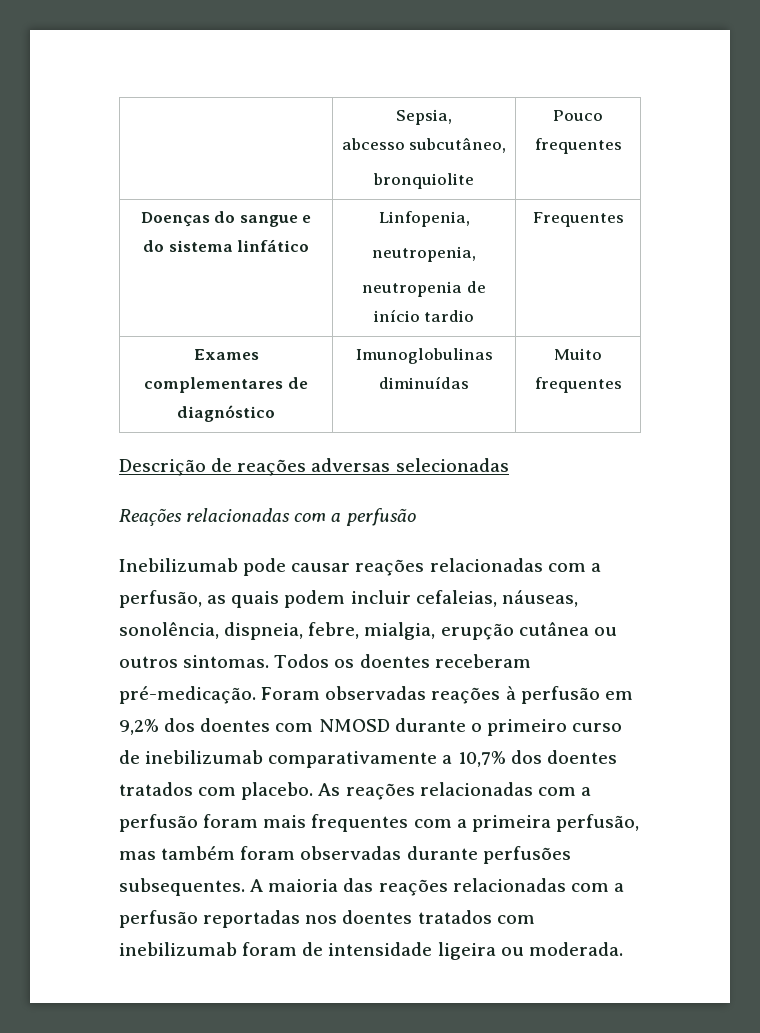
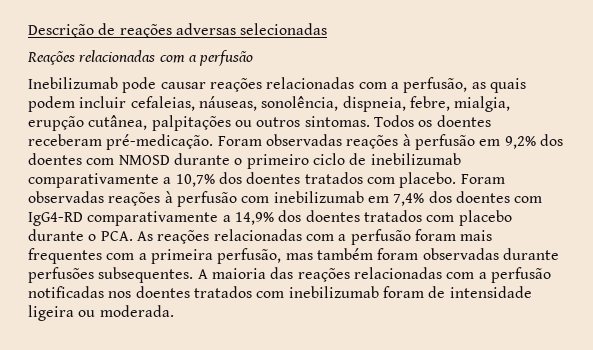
- | Sepsia,
- abcesso subcutâneo,
- bronquiolite | Pouco frequentes
- Doenças do sangue e do sistema linfático | Linfopenia,
- neutropenia,
- neutropenia de início tardio | Frequentes
- Exames complementares de diagnóstico | Imunoglobulinas diminuídas | Muito frequentes
- Inebilizumab pode causar reações relacionadas com a perfusão, as quais podem incluir cefaleias, náuseas, sonolência, dispneia, febre, mialgia, erupção cutânea ou outros sintomas.
+ Inebilizumab pode causar reações relacionadas com a perfusão, as quais podem incluir cefaleias, náuseas, sonolência, dispneia, febre, mialgia, erupção cutânea, palpitações ou outros sintomas.
- Foram observadas reações à perfusão em 9,2% dos doentes com NMOSD durante o primeiro curso de inebilizumab comparativamente a 10,7% dos doentes tratados com placebo.
+ Foram observadas reações à perfusão em 9,2% dos doentes com NMOSD durante o primeiro ciclo de inebilizumab comparativamente a 10,7% dos doentes tratados com placebo.
- As reações relacionadas com a perfusão foram mais frequentes com a primeira perfusão, mas também foram observadas durante perfusões subsequentes.
+ Foram observadas reações à perfusão com inebilizumab em 7,4% dos doentes com IgG4-RD comparativamente a 14,9% dos doentes tratados com placebo durante o PCA. As reações relacionadas com a perfusão foram mais frequentes com a primeira perfusão, mas também foram observadas durante perfusões subsequentes.
- A maioria das reações relacionadas com a perfusão reportadas nos doentes tratados com inebilizumab foram de intensidade ligeira ou moderada.
+ A maioria das reações relacionadas com a perfusão notificadas nos doentes tratados com inebilizumab foram de intensidade ligeira ou moderada.

